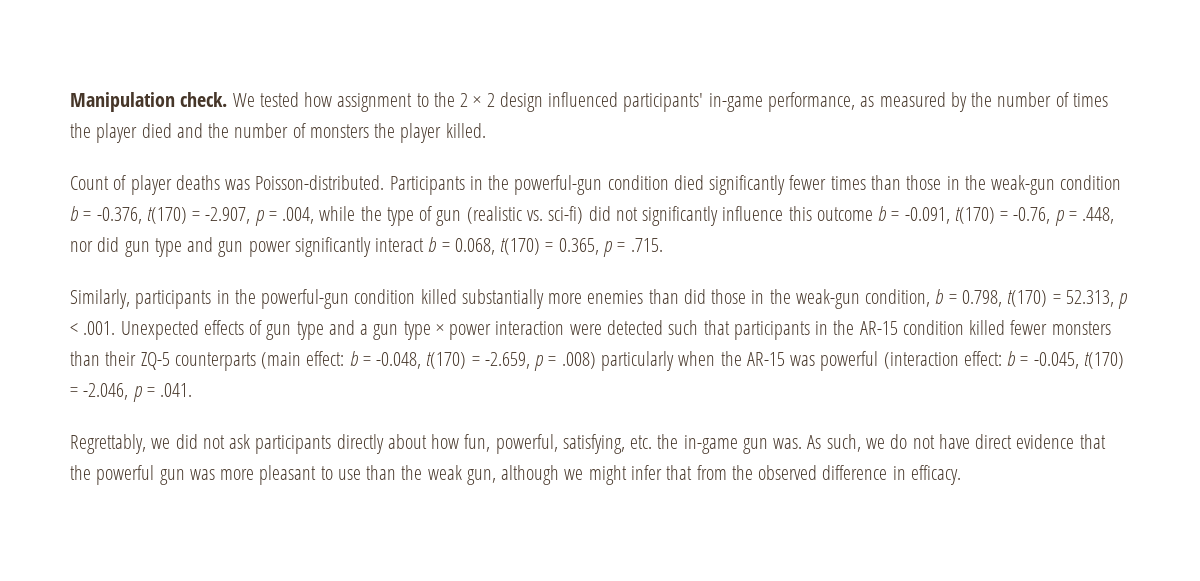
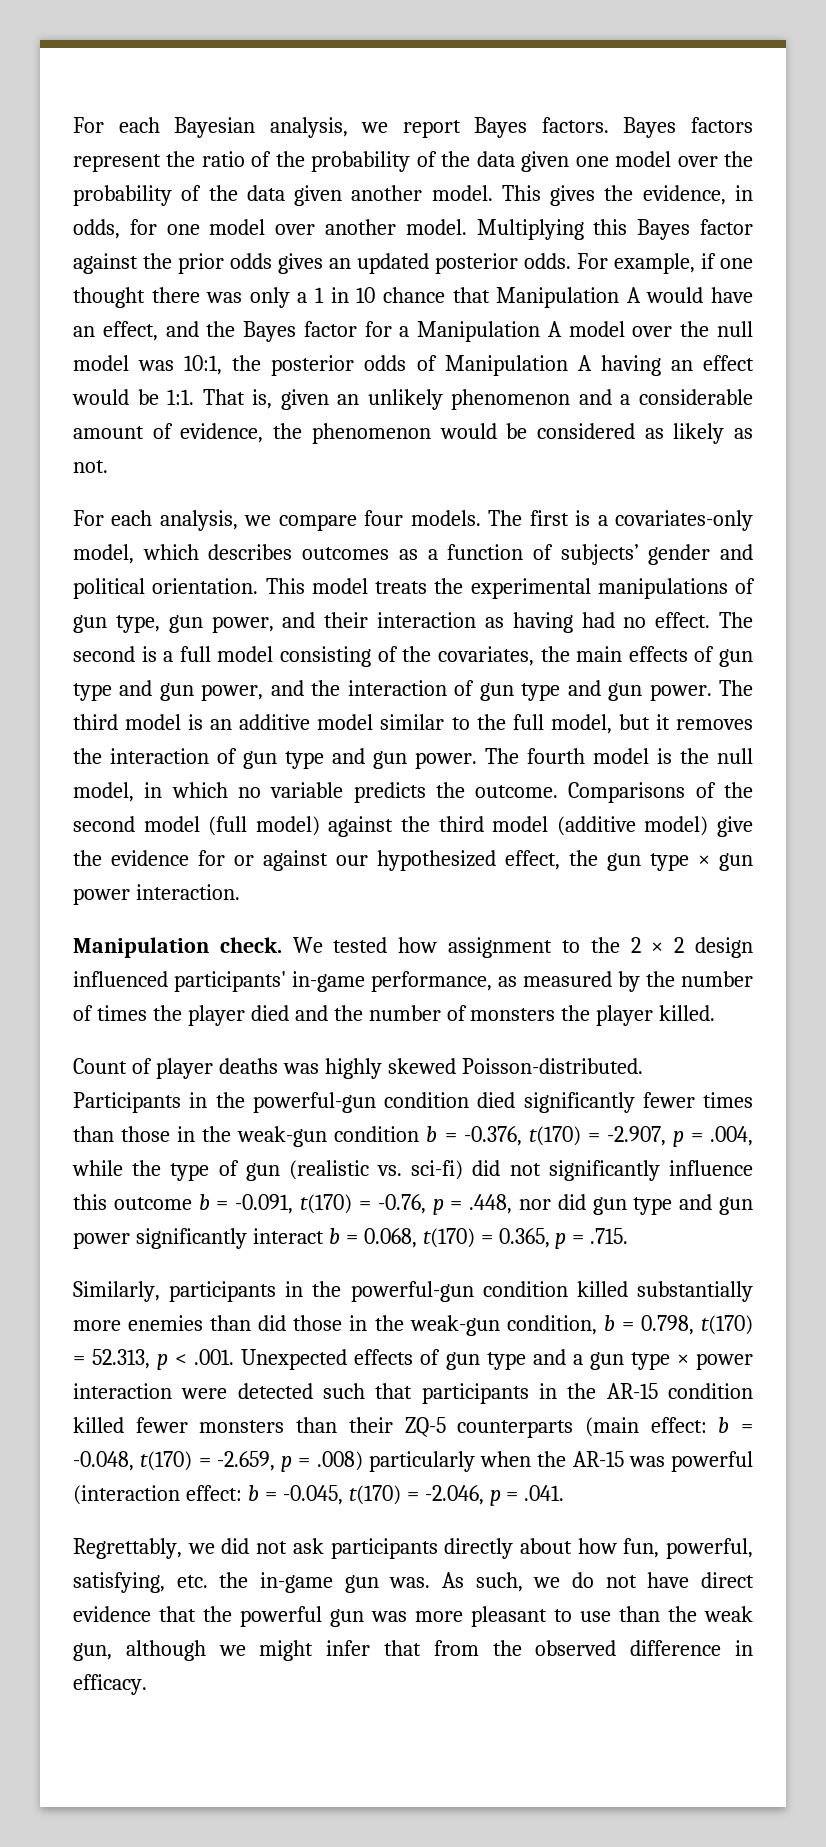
+ For each Bayesian analysis, we report Bayes factors. Bayes factors represent the ratio of the probability of the data given one model over the probability of the data given another model. This gives the evidence, in odds, for one model over another model. Multiplying this Bayes factor against the prior odds gives an updated posterior odds. For example, if one thought there was only a 1 in 10 chance that Manipulation A would have an effect, and the Bayes factor for a Manipulation A model over the null model was 10:1, the posterior odds of Manipulation A having an effect would be 1:1. That is, given an unlikely phenomenon and a considerable amount of evidence, the phenomenon would be considered as likely as not.
+ For each analysis, we compare four models. The first is a covariates-only model, which describes outcomes as a function of subjects’ gender and political orientation. This model treats the experimental manipulations of gun type, gun power, and their interaction as having had no effect. The second is a full model consisting of the covariates, the main effects of gun type and gun power, and the interaction of gun type and gun power. The third model is an additive model similar to the full model, but it removes the interaction of gun type and gun power. The fourth model is the null model, in which no variable predicts the outcome. Comparisons of the second model (full model) against the third model (additive model) give the evidence for or against our hypothesized effect, the gun type × gun power interaction.
- Count of player deaths was Poisson-distributed.
+ Count of player deaths was highly skewed Poisson-distributed.

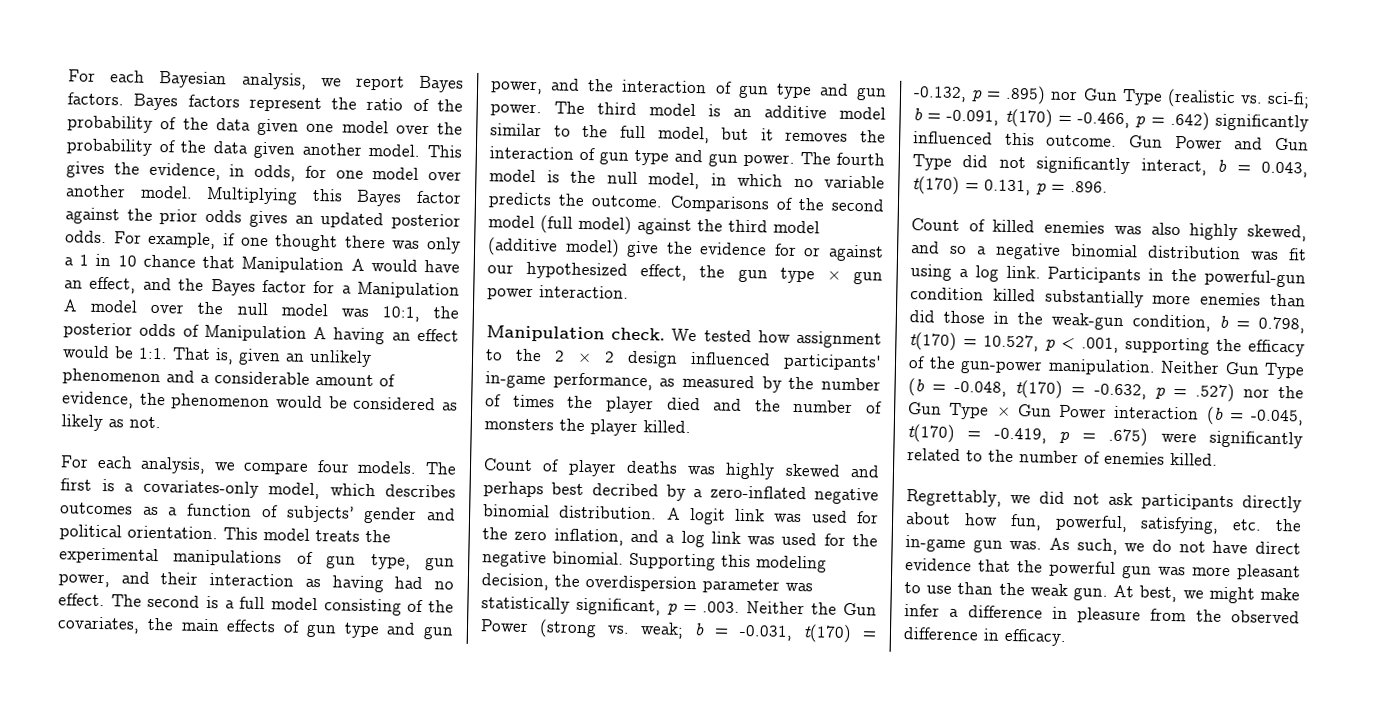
- Count of player deaths was highly skewed Poisson-distributed. Participants in the powerful-gun condition died significantly fewer times than those in the weak-gun condition b = -0.376, t(170) = -2.907, p = .004, while the type of gun (realistic vs. sci-fi) did not significantly influence this outcome b = -0.091, t(170) = -0.76, p = .448, nor did gun type and gun power significantly interact b = 0.068, t(170) = 0.365, p = .715.
- Similarly, participants in the powerful-gun condition killed substantially more enemies than did those in the weak-gun condition, b = 0.798, t(170) = 52.313, p < .001. Unexpected effects of gun type and a gun type × power interaction were detected such that participants in the AR-15 condition killed fewer monsters than their ZQ-5 counterparts (main effect: b = -0.048, t(170) = -2.659, p = .008) particularly when the AR-15 was powerful (interaction effect: b = -0.045, t(170) = -2.046, p = .041.
+ Count of player deaths was highly skewed and perhaps best decribed by a zero-inflated negative binomial distribution. A logit link was used for the zero inflation, and a log link was used for the negative binomial. Supporting this modeling decision, the overdispersion parameter was statistically significant, p = .003. Neither the Gun Power (strong vs. weak; b = -0.031, t(170) = -0.132, p = .895) nor Gun Type (realistic vs. sci-fi; b = -0.091, t(170) = -0.466, p = .642) significantly influenced this outcome. Gun Power and Gun Type did not significantly interact, b = 0.043, t(170) = 0.131, p = .896.
+ Count of killed enemies was also highly skewed, and so a negative binomial distribution was fit using a log link. Participants in the powerful-gun condition killed substantially more enemies than did those in the weak-gun condition, b = 0.798, t(170) = 10.527, p < .001, supporting the efficacy of the gun-power manipulation. Neither Gun Type (b = -0.048, t(170) = -0.632, p = .527) nor the Gun Type × Gun Power interaction (b = -0.045, t(170) = -0.419, p = .675) were significantly related to the number of enemies killed.
- As such, we do not have direct evidence that the powerful gun was more pleasant to use than the weak gun, although we might infer that from the observed difference in efficacy.
+ As such, we do not have direct evidence that the powerful gun was more pleasant to use than the weak gun. At best, we might make infer a difference in pleasure from the observed difference in efficacy.

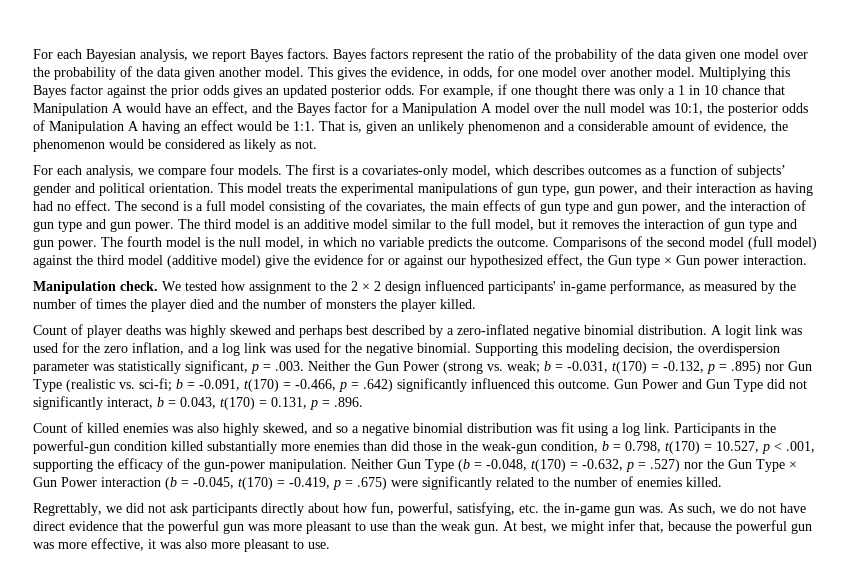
- Comparisons of the second model (full model) against the third model (additive model) give the evidence for or against our hypothesized effect, the gun type × gun power interaction.
+ Comparisons of the second model (full model) against the third model (additive model) give the evidence for or against our hypothesized effect, the Gun type × Gun power interaction.
- Count of player deaths was highly skewed and perhaps best decribed by a zero-inflated negative binomial distribution.
+ Count of player deaths was highly skewed and perhaps best described by a zero-inflated negative binomial distribution.
- At best, we might make infer a difference in pleasure from the observed difference in efficacy.
+ At best, we might infer that, because the powerful gun was more effective, it was also more pleasant to use.

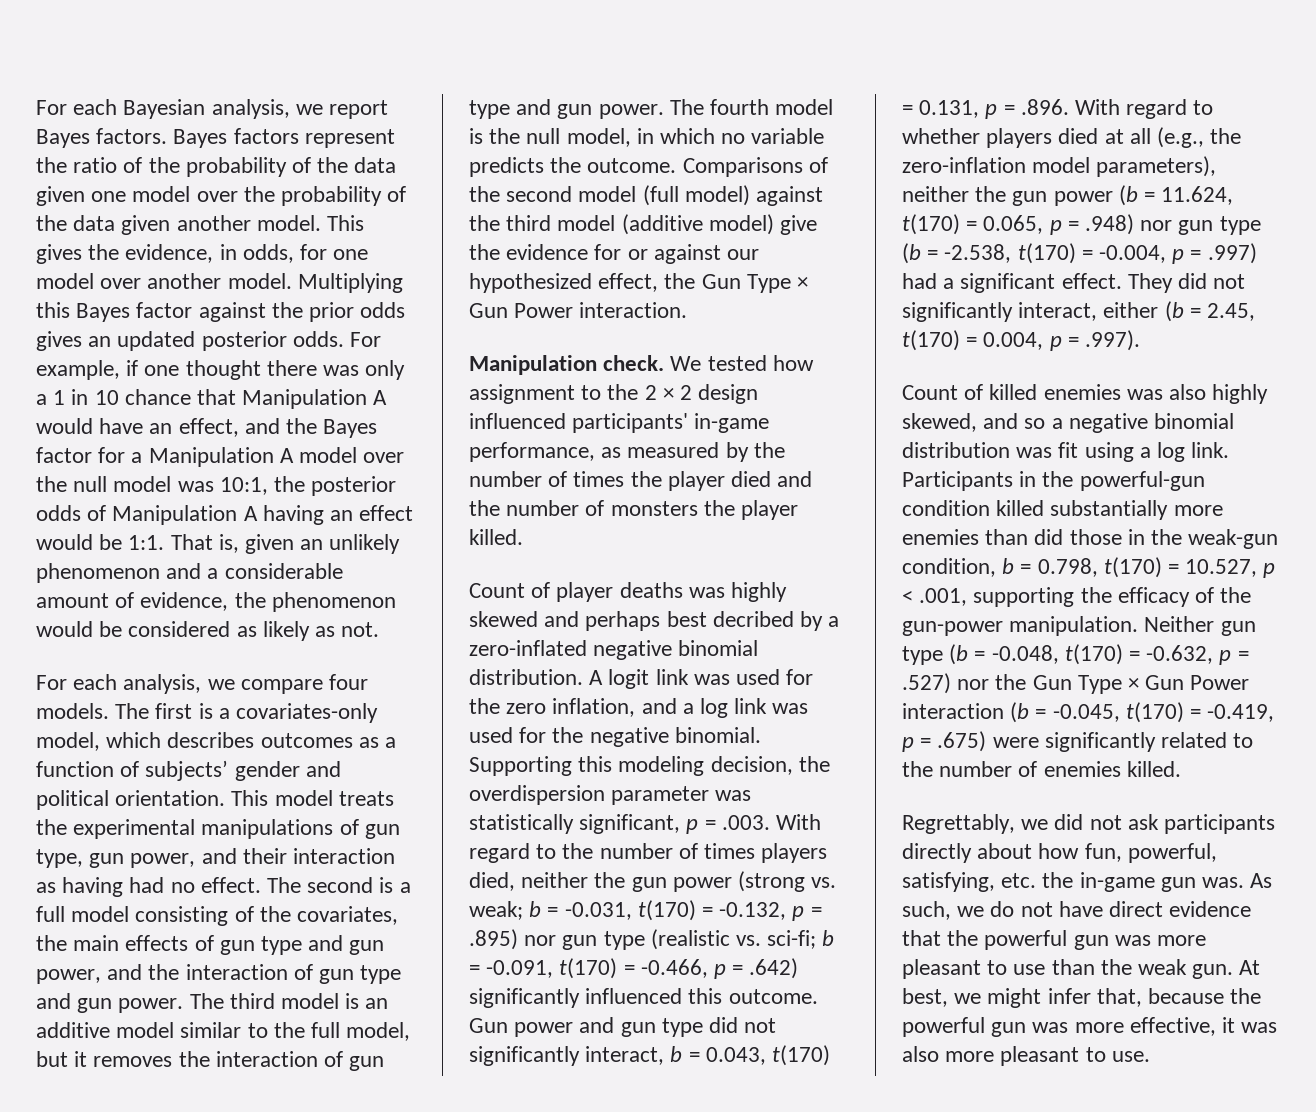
- Comparisons of the second model (full model) against the third model (additive model) give the evidence for or against our hypothesized effect, the Gun type × Gun power interaction.
+ Comparisons of the second model (full model) against the third model (additive model) give the evidence for or against our hypothesized effect, the Gun Type × Gun Power interaction.
- Count of player deaths was highly skewed and perhaps best described by a zero-inflated negative binomial distribution.
+ Count of player deaths was highly skewed and perhaps best decribed by a zero-inflated negative binomial distribution.
- Supporting this modeling decision, the overdispersion parameter was statistically significant, p = .003. Neither the Gun Power (strong vs. weak; b = -0.031, t(170) = -0.132, p = .895) nor Gun Type (realistic vs. sci-fi; b = -0.091, t(170) = -0.466, p = .642) significantly influenced this outcome.
+ Supporting this modeling decision, the overdispersion parameter was statistically significant, p = .003. With regard to the number of times players died, neither the gun power (strong vs. weak; b = -0.031, t(170) = -0.132, p = .895) nor gun type (realistic vs. sci-fi; b = -0.091, t(170) = -0.466, p = .642) significantly influenced this outcome.
- Gun Power and Gun Type did not significantly interact, b = 0.043, t(170) = 0.131, p = .896.
+ Gun power and gun type did not significantly interact, b = 0.043, t(170) = 0.131, p = .896. With regard to whether players died at all (e.g., the zero-inflation model parameters), neither the gun power (b = 11.624, t(170) = 0.065, p = .948) nor gun type (b = -2.538, t(170) = -0.004, p = .997) had a significant effect. They did not significantly interact, either (b = 2.45, t(170) = 0.004, p = .997).
- Neither Gun Type (b = -0.048, t(170) = -0.632, p = .527) nor the Gun Type × Gun Power interaction (b = -0.045, t(170) = -0.419, p = .675) were significantly related to the number of enemies killed.
+ Neither gun type (b = -0.048, t(170) = -0.632, p = .527) nor the Gun Type × Gun Power interaction (b = -0.045, t(170) = -0.419, p = .675) were significantly related to the number of enemies killed.

